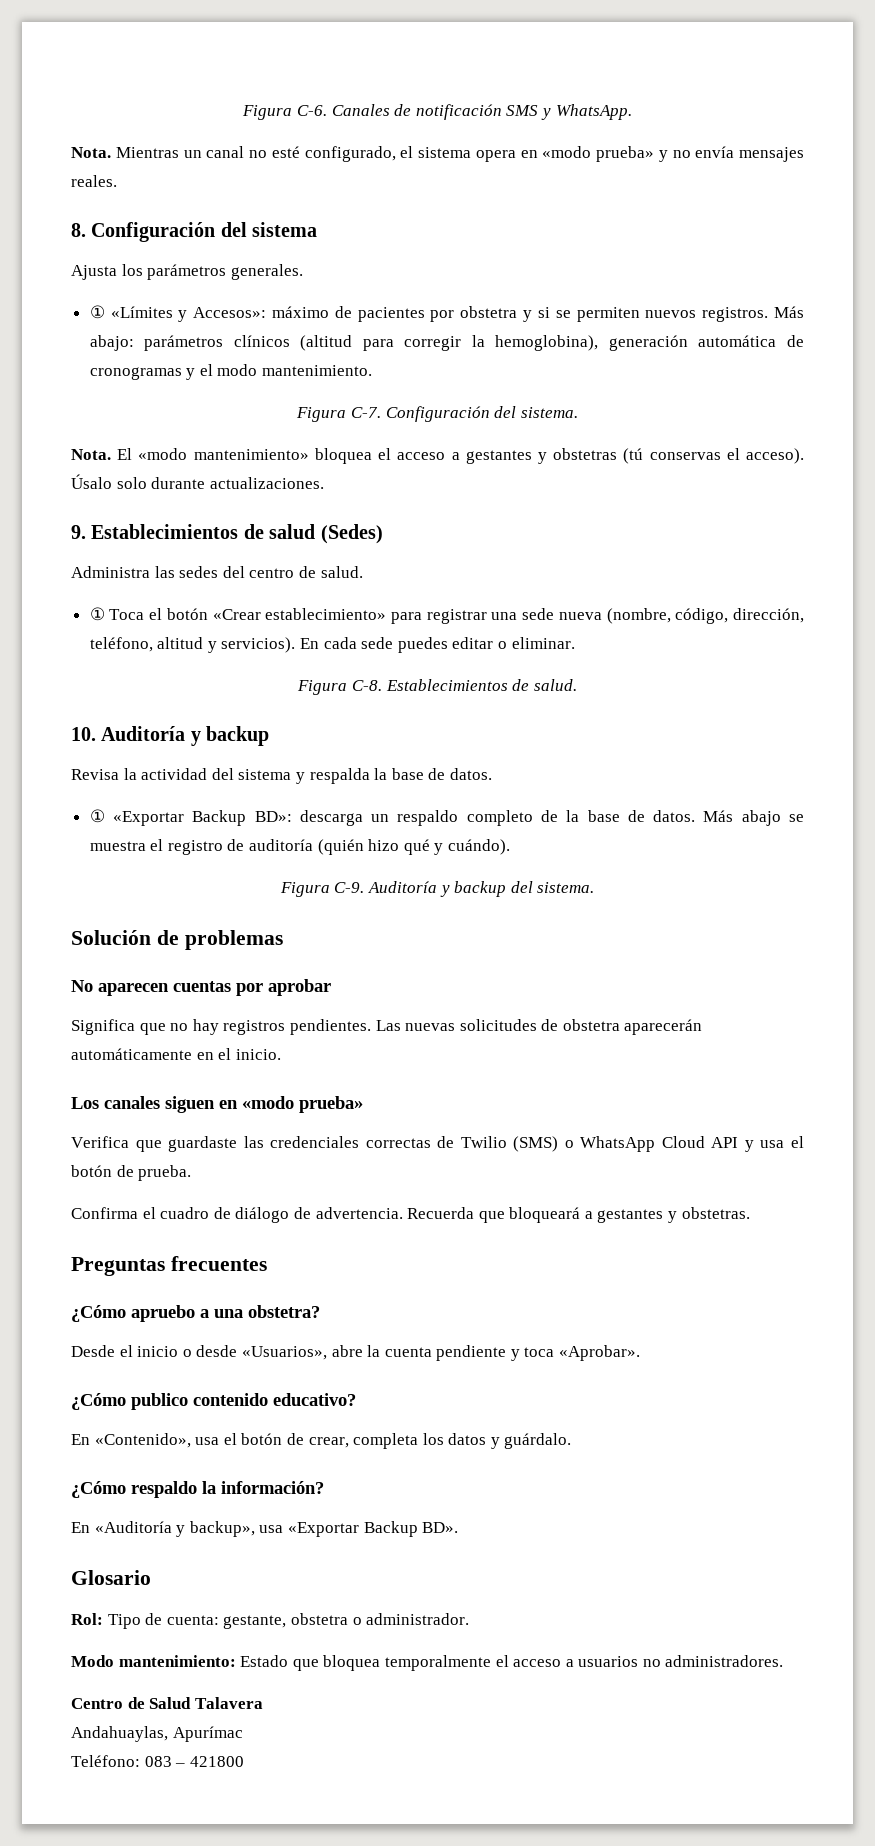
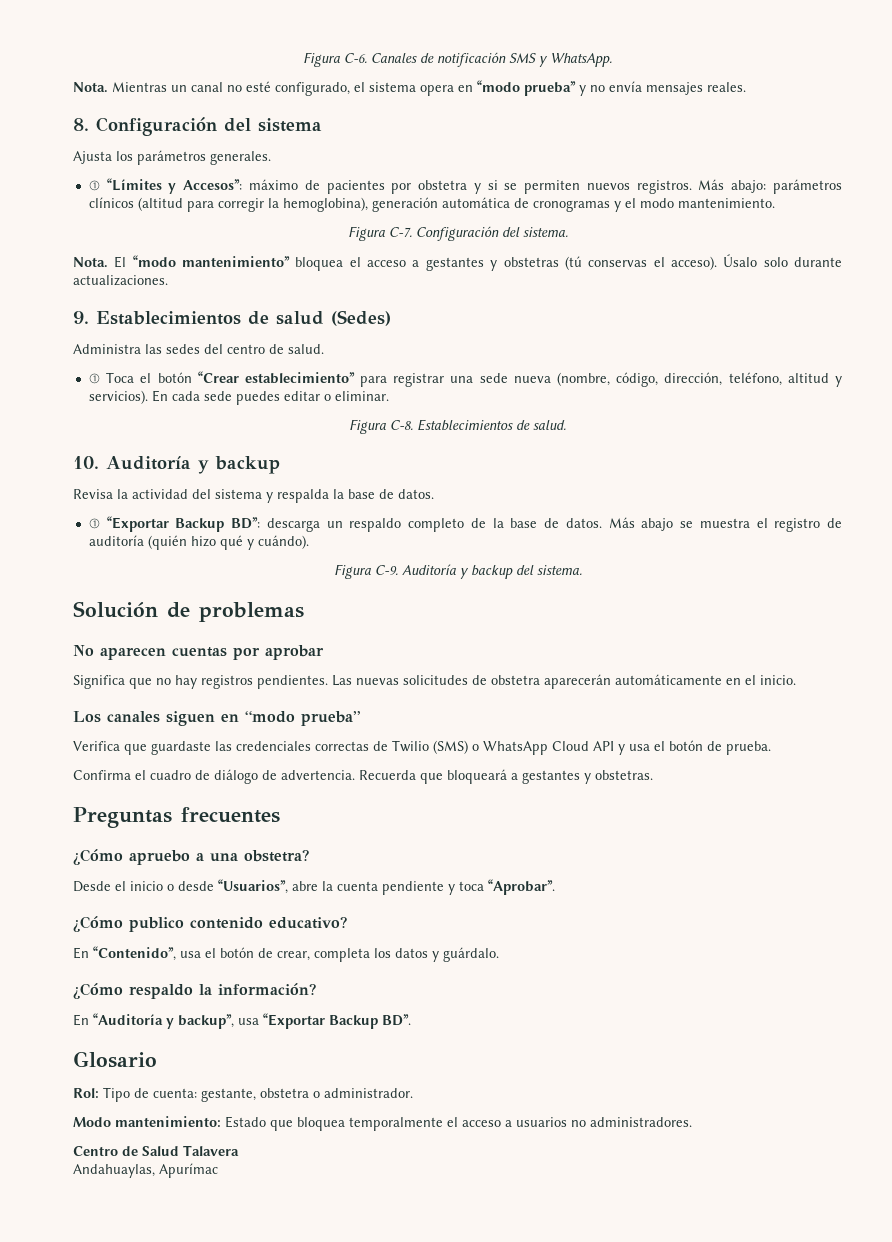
- Mientras un canal no esté configurado, el sistema opera en «modo prueba» y no envía mensajes reales.
+ Mientras un canal no esté configurado, el sistema opera en “modo prueba” y no envía mensajes reales.
- ① «Límites y Accesos»: máximo de pacientes por obstetra y si se permiten nuevos registros.
+ ① “Límites y Accesos”: máximo de pacientes por obstetra y si se permiten nuevos registros.
- El «modo mantenimiento» bloquea el acceso a gestantes y obstetras (tú conservas el acceso).
+ El “modo mantenimiento” bloquea el acceso a gestantes y obstetras (tú conservas el acceso).
- ① Toca el botón «Crear establecimiento» para registrar una sede nueva (nombre, código, dirección, teléfono, altitud y servicios).
+ ① Toca el botón “Crear establecimiento” para registrar una sede nueva (nombre, código, dirección, teléfono, altitud y servicios).
- ① «Exportar Backup BD»: descarga un respaldo completo de la base de datos.
+ ① “Exportar Backup BD”: descarga un respaldo completo de la base de datos.
- Los canales siguen en «modo prueba»
+ Los canales siguen en “modo prueba”
- Desde el inicio o desde «Usuarios», abre la cuenta pendiente y toca «Aprobar».
+ Desde el inicio o desde “Usuarios”, abre la cuenta pendiente y toca “Aprobar”.
- En «Contenido», usa el botón de crear, completa los datos y guárdalo.
+ En “Contenido”, usa el botón de crear, completa los datos y guárdalo.
- En «Auditoría y backup», usa «Exportar Backup BD».
+ En “Auditoría y backup”, usa “Exportar Backup BD”.
- Teléfono: 083 – 421800

